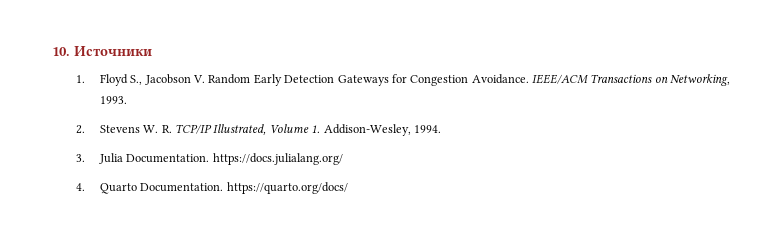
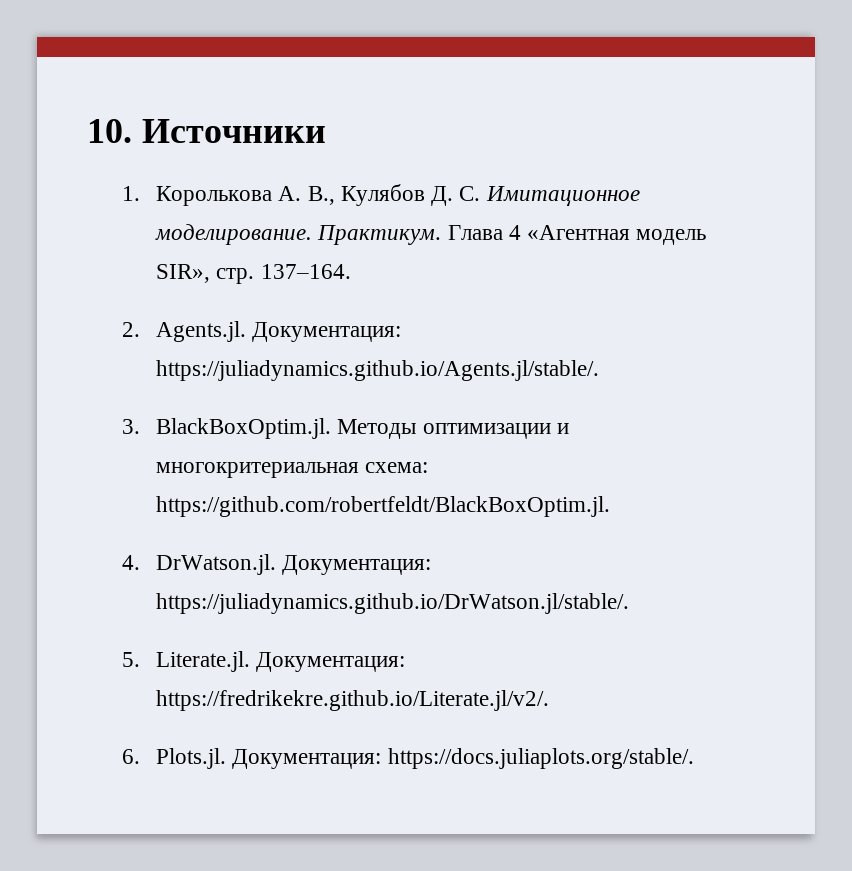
- 1. Floyd S., Jacobson V. Random Early Detection Gateways for Congestion Avoidance. IEEE/ACM Transactions on Networking, 1993.
- 2. Stevens W. R. TCP/IP Illustrated, Volume 1. Addison-Wesley, 1994.
- 3. Julia Documentation. https://docs.julialang.org/
- 4. Quarto Documentation. https://quarto.org/docs/
+ 1. Королькова А. В., Кулябов Д. С. Имитационное моделирование. Практикум. Глава 4 «Агентная модель SIR», стр. 137–164.
+ 2. Agents.jl. Документация: https://juliadynamics.github.io/Agents.jl/stable/.
+ 3. BlackBoxOptim.jl. Методы оптимизации и многокритериальная схема: https://github.com/robertfeldt/BlackBoxOptim.jl.
+ 4. DrWatson.jl. Документация: https://juliadynamics.github.io/DrWatson.jl/stable/.
+ 5. Literate.jl. Документация: https://fredrikekre.github.io/Literate.jl/v2/.
+ 6. Plots.jl. Документация: https://docs.juliaplots.org/stable/.

